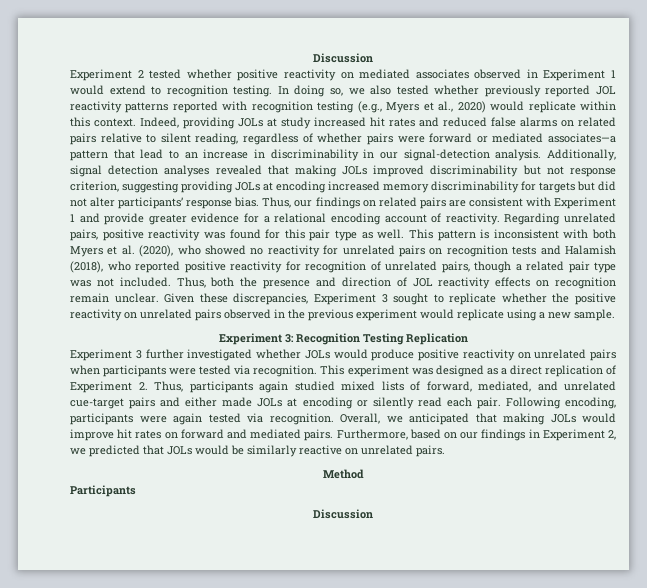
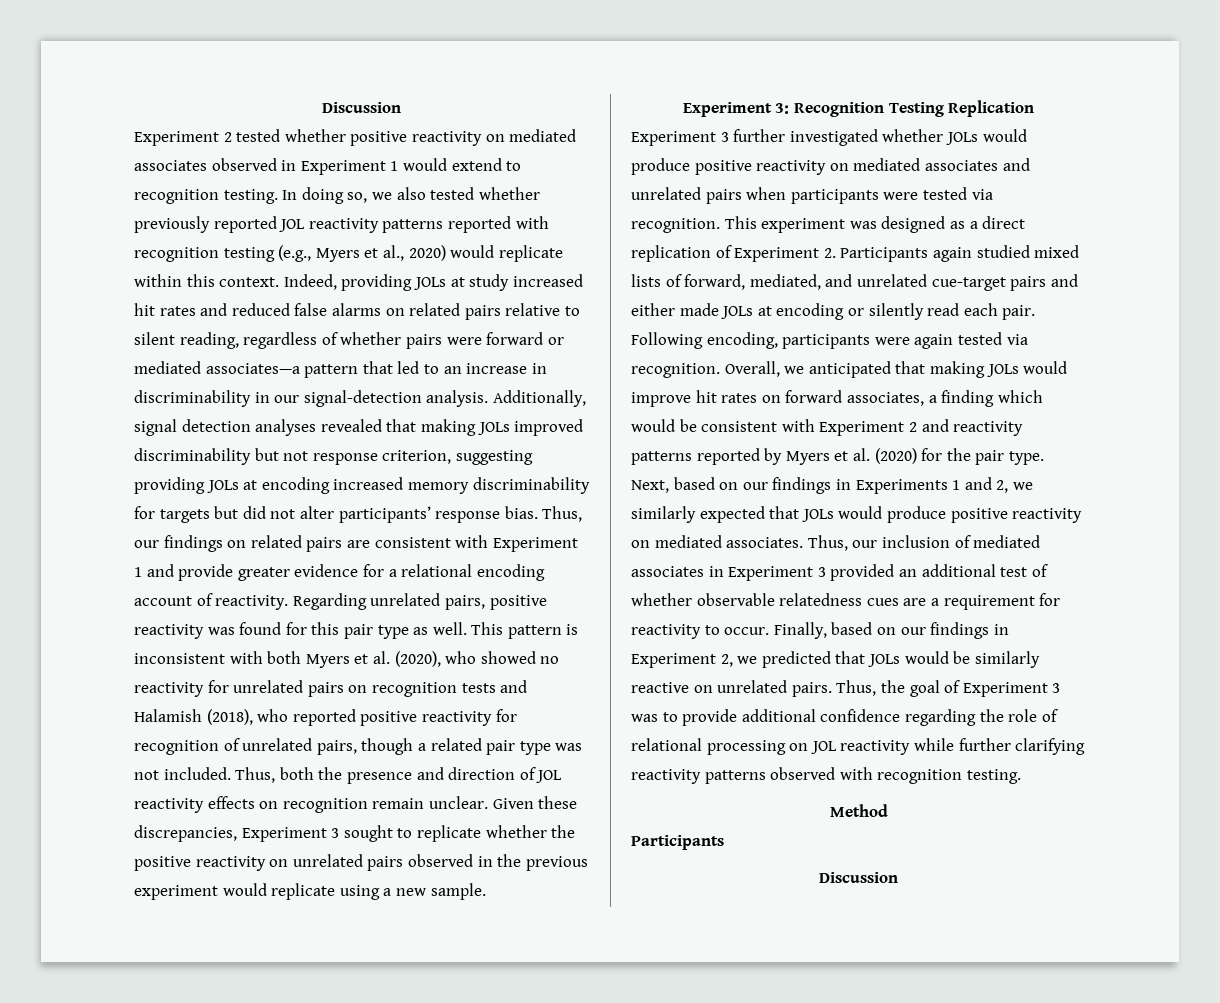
- Indeed, providing JOLs at study increased hit rates and reduced false alarms on related pairs relative to silent reading, regardless of whether pairs were forward or mediated associates—a pattern that lead to an increase in discriminability in our signal-detection analysis.
+ Indeed, providing JOLs at study increased hit rates and reduced false alarms on related pairs relative to silent reading, regardless of whether pairs were forward or mediated associates—a pattern that led to an increase in discriminability in our signal-detection analysis.
- Experiment 3 further investigated whether JOLs would produce positive reactivity on unrelated pairs when participants were tested via recognition.
+ Experiment 3 further investigated whether JOLs would produce positive reactivity on mediated associates and unrelated pairs when participants were tested via recognition.
- This experiment was designed as a direct replication of Experiment 2. Thus, participants again studied mixed lists of forward, mediated, and unrelated cue-target pairs and either made JOLs at encoding or silently read each pair.
+ This experiment was designed as a direct replication of Experiment 2. Participants again studied mixed lists of forward, mediated, and unrelated cue-target pairs and either made JOLs at encoding or silently read each pair.
- Overall, we anticipated that making JOLs would improve hit rates on forward and mediated pairs. Furthermore, based on our findings in Experiment 2, we predicted that JOLs would be similarly reactive on unrelated pairs.
+ Overall, we anticipated that making JOLs would improve hit rates on forward associates, a finding which would be consistent with Experiment 2 and reactivity patterns reported by Myers et al. (2020) for the pair type. Next, based on our findings in Experiments 1 and 2, we similarly expected that JOLs would produce positive reactivity on mediated associates. Thus, our inclusion of mediated associates in Experiment 3 provided an additional test of whether observable relatedness cues are a requirement for reactivity to occur. Finally, based on our findings in Experiment 2, we predicted that JOLs would be similarly reactive on unrelated pairs. Thus, the goal of Experiment 3 was to provide additional confidence regarding the role of relational processing on JOL reactivity while further clarifying reactivity patterns observed with recognition testing.

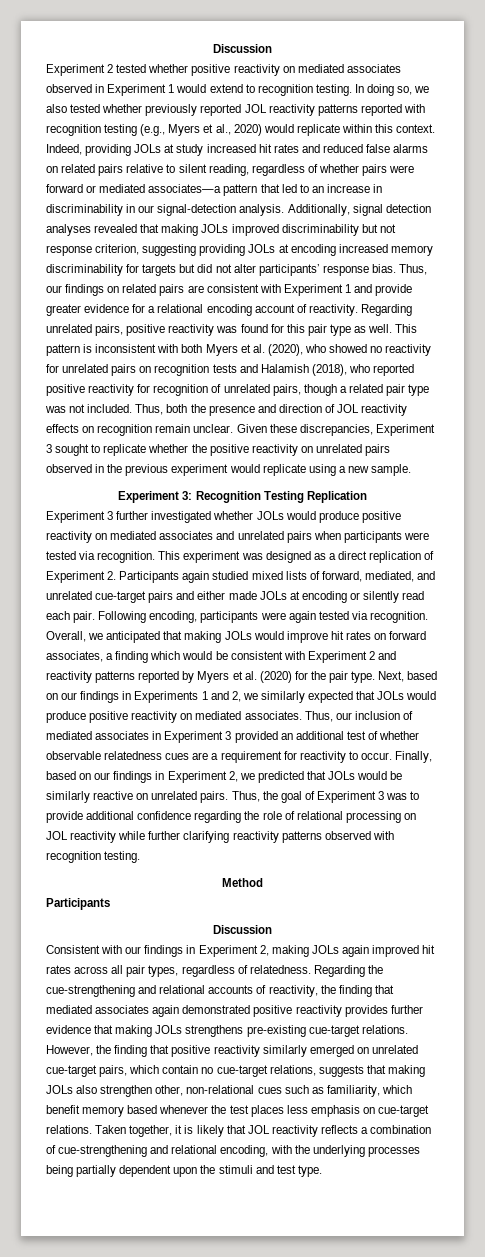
+ Consistent with our findings in Experiment 2, making JOLs again improved hit rates across all pair types, regardless of relatedness. Regarding the cue-strengthening and relational accounts of reactivity, the finding that mediated associates again demonstrated positive reactivity provides further evidence that making JOLs strengthens pre-existing cue-target relations. However, the finding that positive reactivity similarly emerged on unrelated cue-target pairs, which contain no cue-target relations, suggests that making JOLs also strengthen other, non-relational cues such as familiarity, which benefit memory based whenever the test places less emphasis on cue-target relations. Taken together, it is likely that JOL reactivity reflects a combination of cue-strengthening and relational encoding, with the underlying processes being partially dependent upon the stimuli and test type.

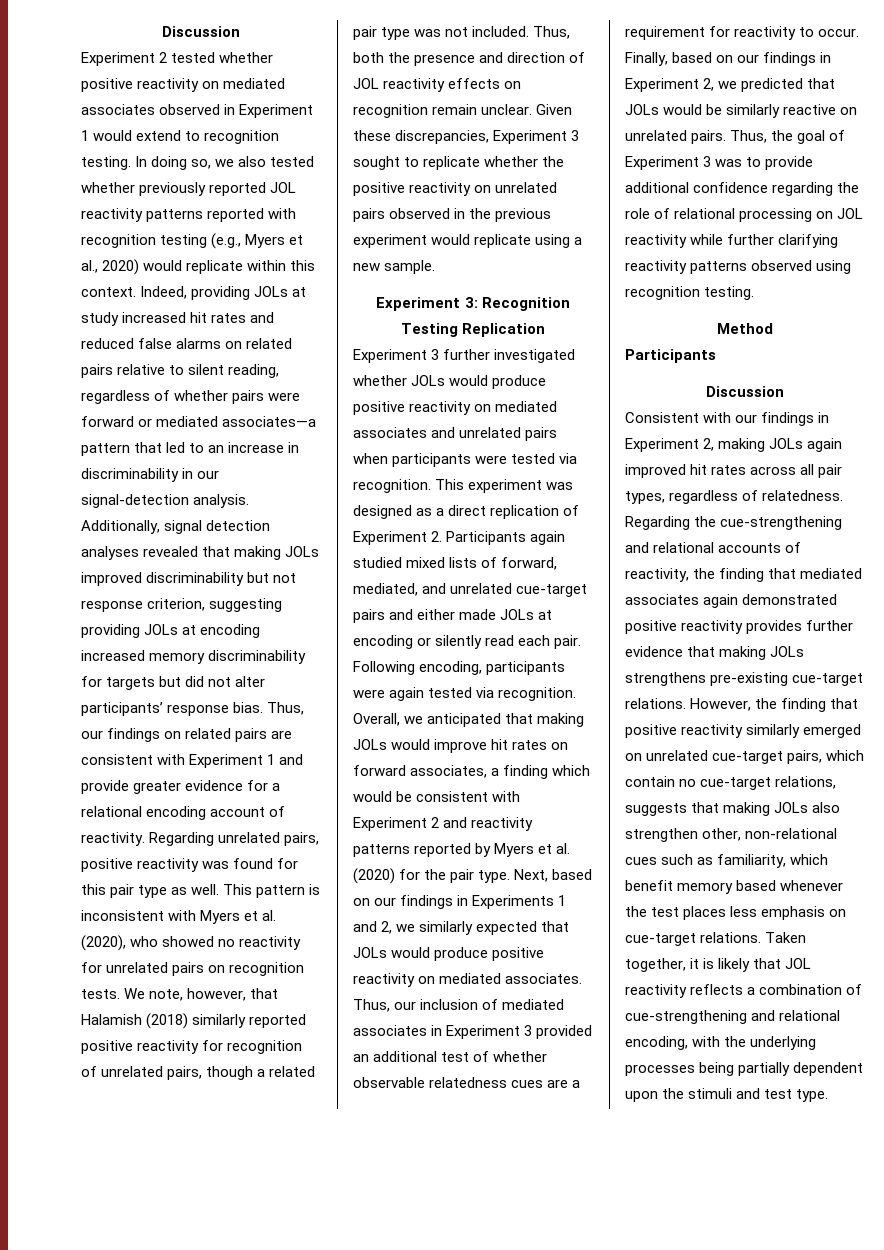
- This pattern is inconsistent with both Myers et al. (2020), who showed no reactivity for unrelated pairs on recognition tests and Halamish (2018), who reported positive reactivity for recognition of unrelated pairs, though a related pair type was not included.
+ This pattern is inconsistent with Myers et al. (2020), who showed no reactivity for unrelated pairs on recognition tests. We note, however, that Halamish (2018) similarly reported positive reactivity for recognition of unrelated pairs, though a related pair type was not included.
- Thus, the goal of Experiment 3 was to provide additional confidence regarding the role of relational processing on JOL reactivity while further clarifying reactivity patterns observed with recognition testing.
+ Thus, the goal of Experiment 3 was to provide additional confidence regarding the role of relational processing on JOL reactivity while further clarifying reactivity patterns observed using recognition testing.

